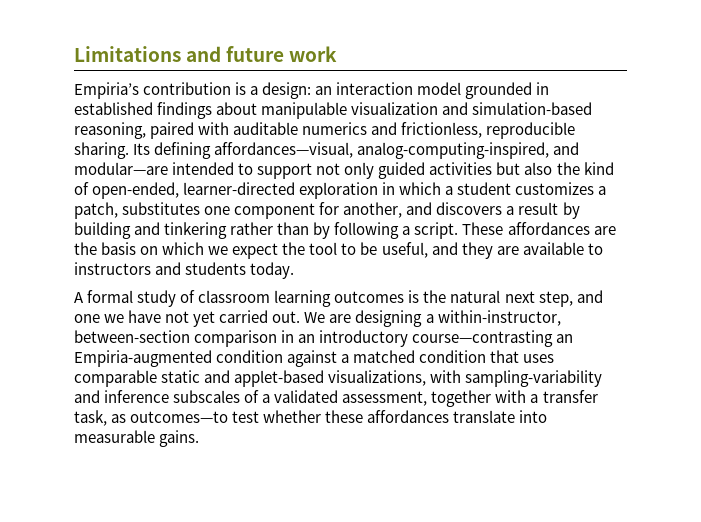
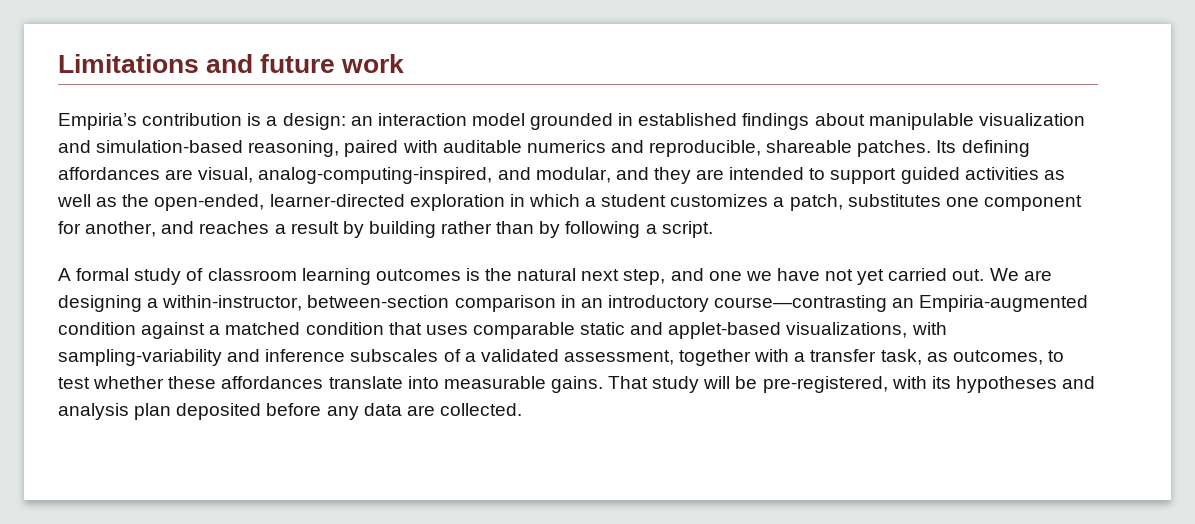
- Empiria’s contribution is a design: an interaction model grounded in established findings about manipulable visualization and simulation-based reasoning, paired with auditable numerics and frictionless, reproducible sharing. Its defining affordances—visual, analog-computing-inspired, and modular—are intended to support not only guided activities but also the kind of open-ended, learner-directed exploration in which a student customizes a patch, substitutes one component for another, and discovers a result by building and tinkering rather than by following a script. These affordances are the basis on which we expect the tool to be useful, and they are available to instructors and students today.
+ Empiria’s contribution is a design: an interaction model grounded in established findings about manipulable visualization and simulation-based reasoning, paired with auditable numerics and reproducible, shareable patches. Its defining affordances are visual, analog-computing-inspired, and modular, and they are intended to support guided activities as well as the open-ended, learner-directed exploration in which a student customizes a patch, substitutes one component for another, and reaches a result by building rather than by following a script.
- We are designing a within-instructor, between-section comparison in an introductory course—contrasting an Empiria-augmented condition against a matched condition that uses comparable static and applet-based visualizations, with sampling-variability and inference subscales of a validated assessment, together with a transfer task, as outcomes—to test whether these affordances translate into measurable gains.
+ We are designing a within-instructor, between-section comparison in an introductory course—contrasting an Empiria-augmented condition against a matched condition that uses comparable static and applet-based visualizations, with sampling-variability and inference subscales of a validated assessment, together with a transfer task, as outcomes, to test whether these affordances translate into measurable gains.
+ That study will be pre-registered, with its hypotheses and analysis plan deposited before any data are collected.

